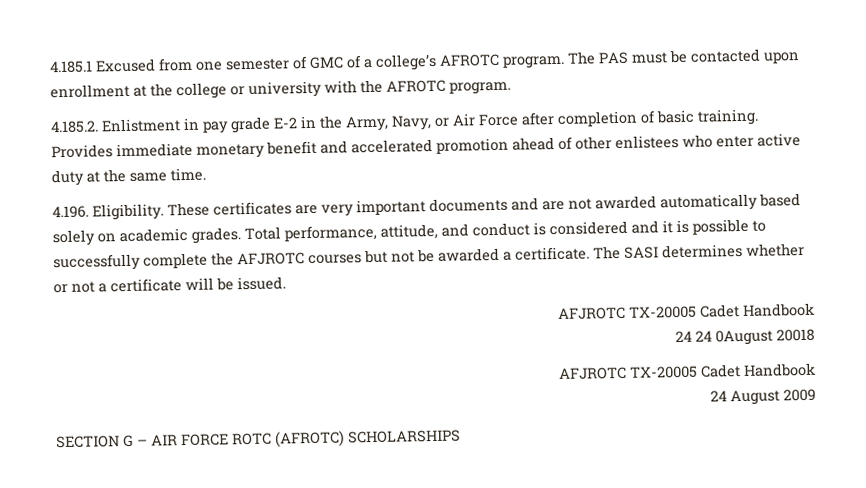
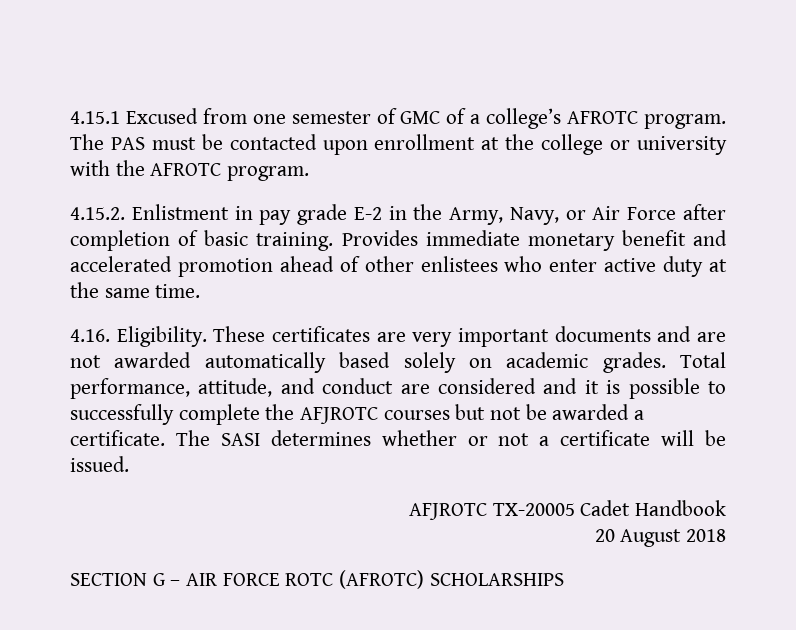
- 4.185.1 Excused from one semester of GMC of a college’s AFROTC program.
+ 4.15.1 Excused from one semester of GMC of a college’s AFROTC program.
- 4.185.2. Enlistment in pay grade E-2 in the Army, Navy, or Air Force after completion of basic training.
+ 4.15.2. Enlistment in pay grade E-2 in the Army, Navy, or Air Force after completion of basic training.
- 4.196. Eligibility.
+ 4.16. Eligibility.
- Total performance, attitude, and conduct is considered and it is possible to successfully complete the AFJROTC courses but not be awarded a certificate.
+ Total performance, attitude, and conduct are considered and it is possible to successfully complete the AFJROTC courses but not be awarded a certificate.
- 24 24 0August 20018
- AFJROTC TX-20005 Cadet Handbook
- 24 August 2009
+ 20 August 2018

